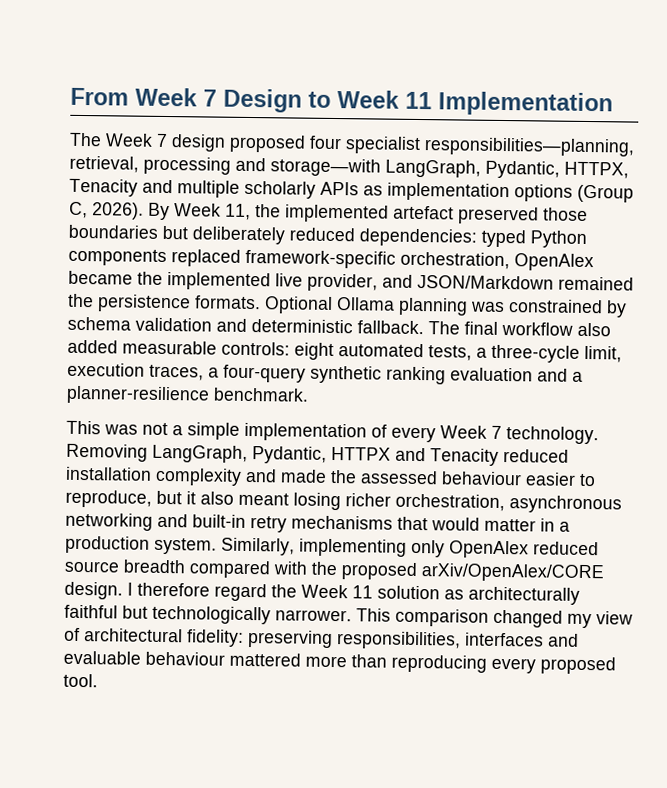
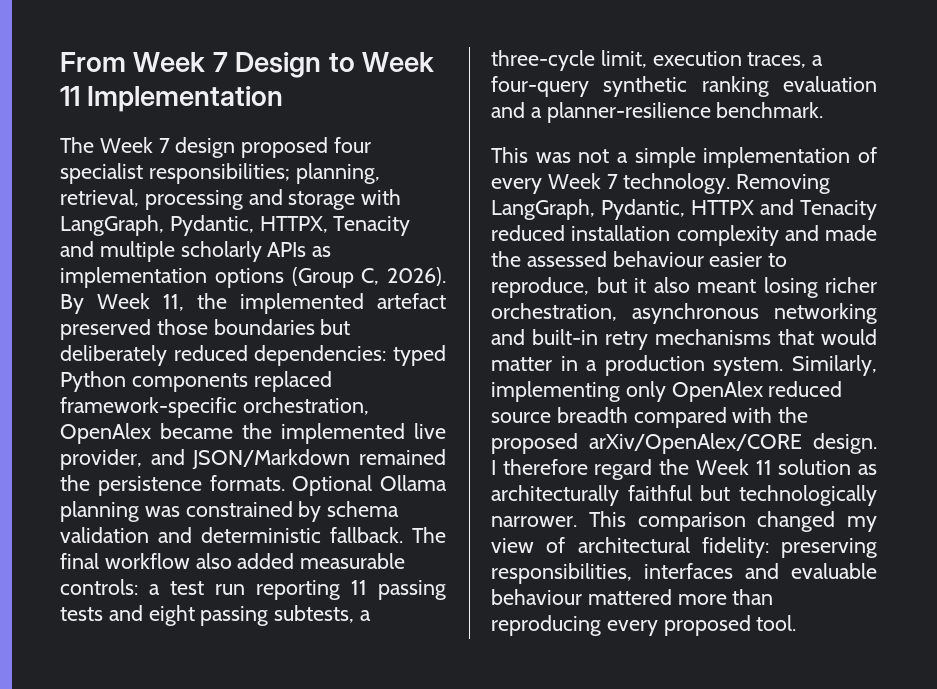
- The Week 7 design proposed four specialist responsibilities—planning, retrieval, processing and storage—with LangGraph, Pydantic, HTTPX, Tenacity and multiple scholarly APIs as implementation options (Group C, 2026).
+ The Week 7 design proposed four specialist responsibilities; planning, retrieval, processing and storage with LangGraph, Pydantic, HTTPX, Tenacity and multiple scholarly APIs as implementation options (Group C, 2026).
- The final workflow also added measurable controls: eight automated tests, a three-cycle limit, execution traces, a four-query synthetic ranking evaluation and a planner-resilience benchmark.
+ The final workflow also added measurable controls: a test run reporting 11 passing tests and eight passing subtests, a three-cycle limit, execution traces, a four-query synthetic ranking evaluation and a planner-resilience benchmark.

